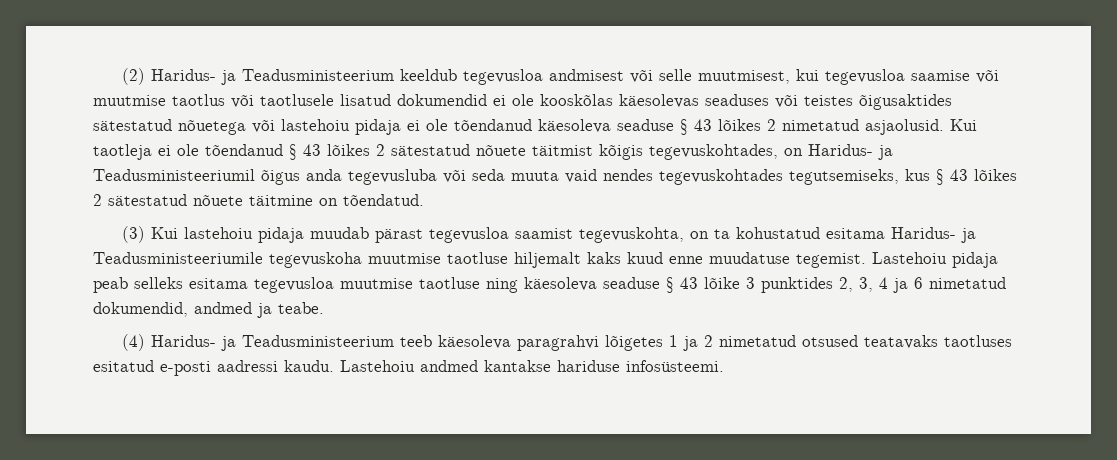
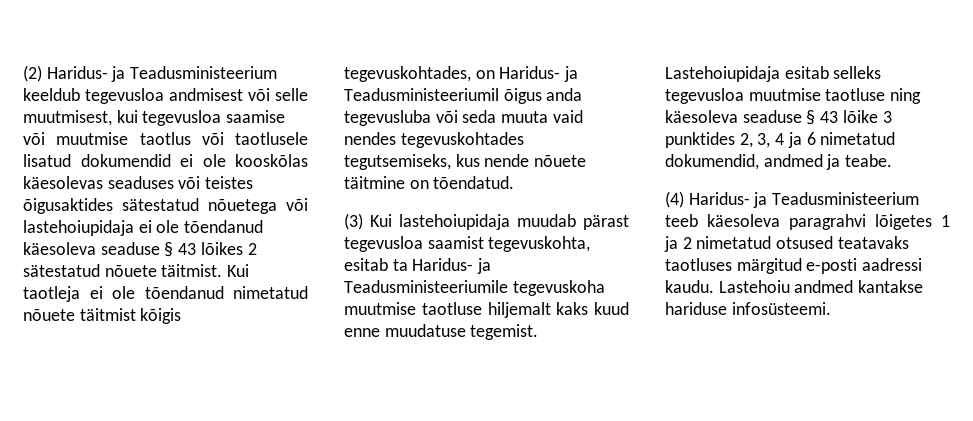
- (2) Haridus- ja Teadusministeerium keeldub tegevusloa andmisest või selle muutmisest, kui tegevusloa saamise või muutmise taotlus või taotlusele lisatud dokumendid ei ole kooskõlas käesolevas seaduses või teistes õigusaktides sätestatud nõuetega või lastehoiu pidaja ei ole tõendanud käesoleva seaduse § 43 lõikes 2 nimetatud asjaolusid.
+ (2) Haridus- ja Teadusministeerium keeldub tegevusloa andmisest või selle muutmisest, kui tegevusloa saamise või muutmise taotlus või taotlusele lisatud dokumendid ei ole kooskõlas käesolevas seaduses või teistes õigusaktides sätestatud nõuetega või lastehoiupidaja ei ole tõendanud käesoleva seaduse § 43 lõikes 2 sätestatud nõuete täitmist.
- Kui taotleja ei ole tõendanud § 43 lõikes 2 sätestatud nõuete täitmist kõigis tegevuskohtades, on Haridus- ja Teadusministeeriumil õigus anda tegevusluba või seda muuta vaid nendes tegevuskohtades tegutsemiseks, kus § 43 lõikes 2 sätestatud nõuete täitmine on tõendatud.
+ Kui taotleja ei ole tõendanud nimetatud nõuete täitmist kõigis tegevuskohtades, on Haridus- ja Teadusministeeriumil õigus anda tegevusluba või seda muuta vaid nendes tegevuskohtades tegutsemiseks, kus nende nõuete täitmine on tõendatud.
- (3) Kui lastehoiu pidaja muudab pärast tegevusloa saamist tegevuskohta, on ta kohustatud esitama Haridus- ja Teadusministeeriumile tegevuskoha muutmise taotluse hiljemalt kaks kuud enne muudatuse tegemist.
+ (3) Kui lastehoiupidaja muudab pärast tegevusloa saamist tegevuskohta, esitab ta Haridus- ja Teadusministeeriumile tegevuskoha muutmise taotluse hiljemalt kaks kuud enne muudatuse tegemist.
- Lastehoiu pidaja peab selleks esitama tegevusloa muutmise taotluse ning käesoleva seaduse § 43 lõike 3 punktides 2, 3, 4 ja 6 nimetatud dokumendid, andmed ja teabe.
+ Lastehoiupidaja esitab selleks tegevusloa muutmise taotluse ning käesoleva seaduse § 43 lõike 3 punktides 2, 3, 4 ja 6 nimetatud dokumendid, andmed ja teabe.
- (4) Haridus- ja Teadusministeerium teeb käesoleva paragrahvi lõigetes 1 ja 2 nimetatud otsused teatavaks taotluses esitatud e-posti aadressi kaudu.
+ (4) Haridus- ja Teadusministeerium teeb käesoleva paragrahvi lõigetes 1 ja 2 nimetatud otsused teatavaks taotluses märgitud e-posti aadressi kaudu.

